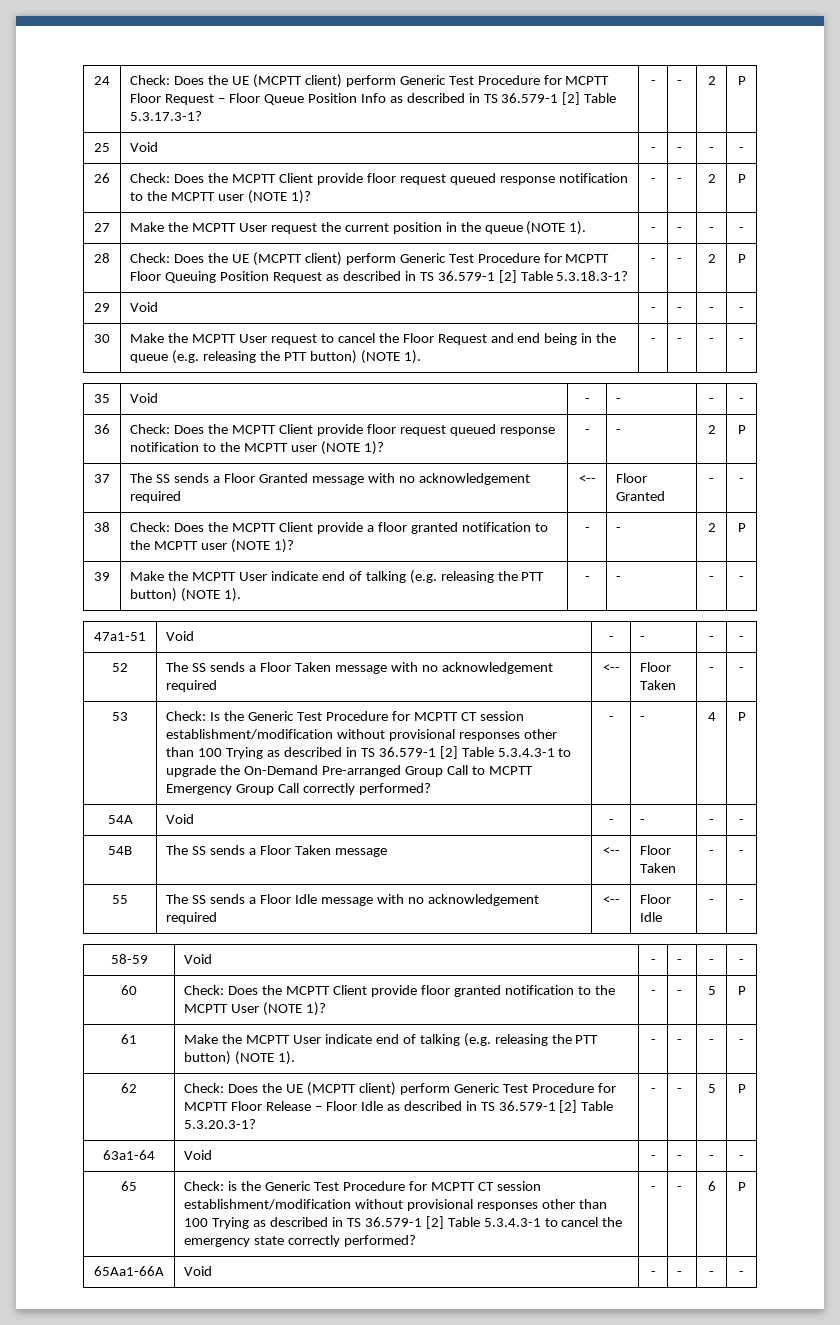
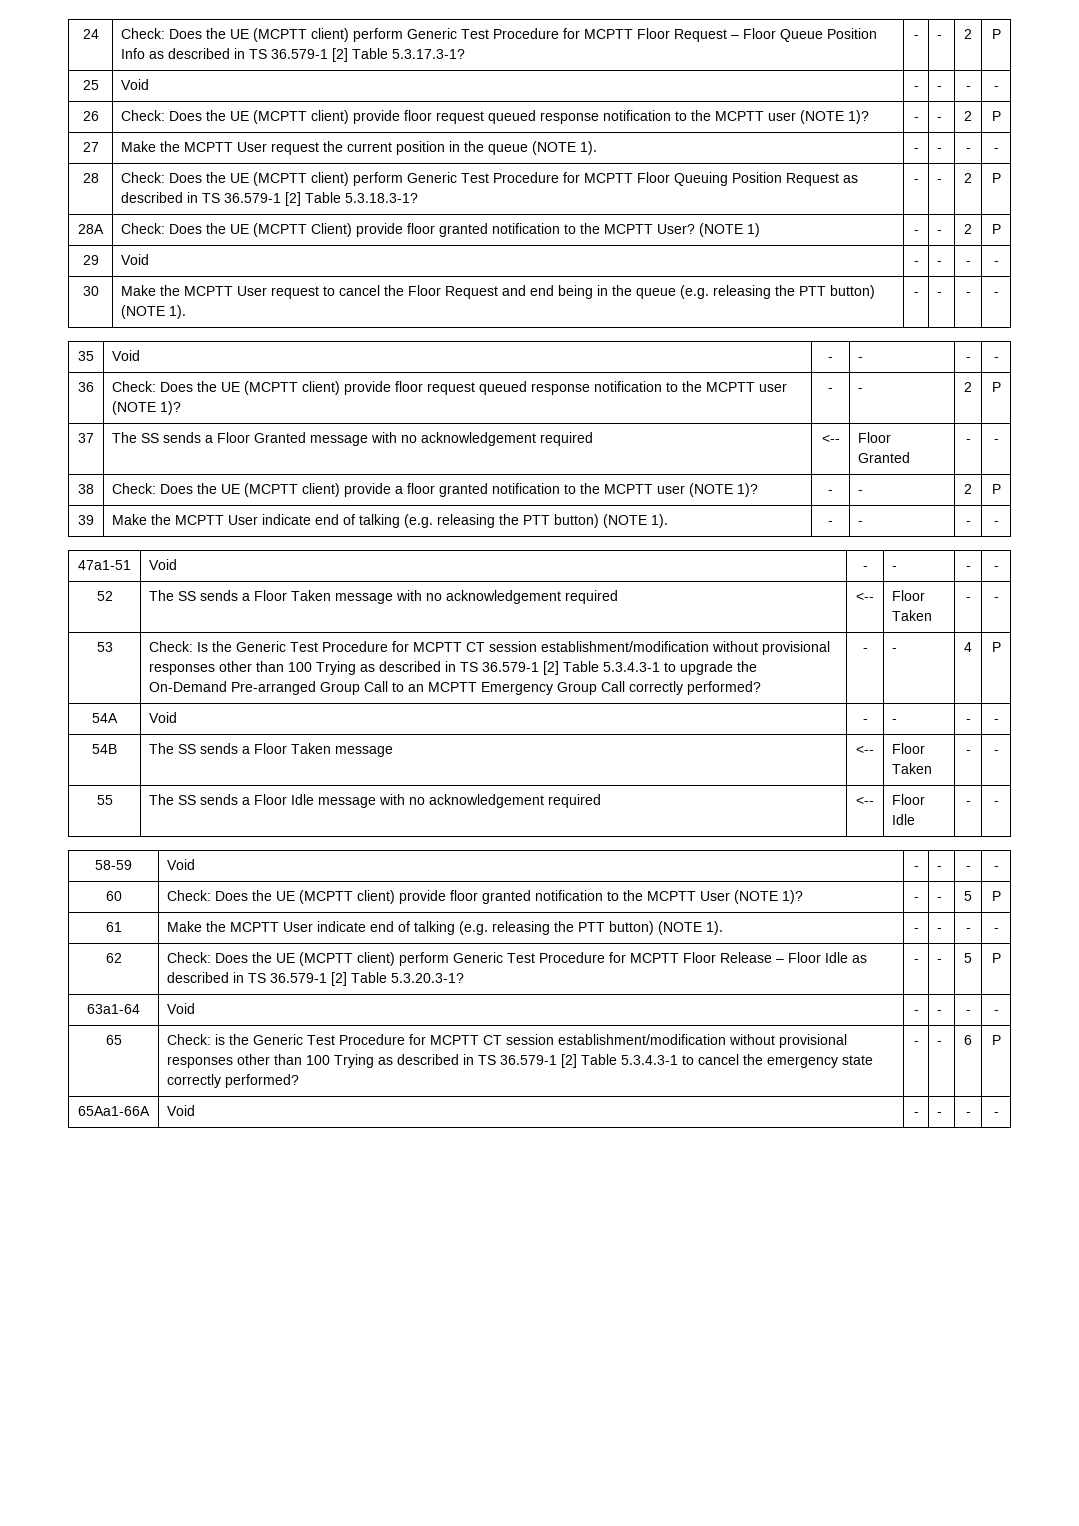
- 26 | Check: Does the MCPTT Client provide floor request queued response notification to the MCPTT user (NOTE 1)? | - | - | 2 | P
+ 26 | Check: Does the UE (MCPTT client) provide floor request queued response notification to the MCPTT user (NOTE 1)? | - | - | 2 | P
+ 28A | Check: Does the UE (MCPTT Client) provide floor granted notification to the MCPTT User? (NOTE 1) | - | - | 2 | P
- 36 | Check: Does the MCPTT Client provide floor request queued response notification to the MCPTT user (NOTE 1)? | - | - | 2 | P
+ 36 | Check: Does the UE (MCPTT client) provide floor request queued response notification to the MCPTT user (NOTE 1)? | - | - | 2 | P
- 38 | Check: Does the MCPTT Client provide a floor granted notification to the MCPTT user (NOTE 1)? | - | - | 2 | P
+ 38 | Check: Does the UE (MCPTT client) provide a floor granted notification to the MCPTT user (NOTE 1)? | - | - | 2 | P
- Check: Is the Generic Test Procedure for MCPTT CT session establishment/modification without provisional responses other than 100 Trying as described in TS 36.579-1 [2] Table 5.3.4.3-1 to upgrade the On-Demand Pre-arranged Group Call to MCPTT Emergency Group Call correctly performed?
+ Check: Is the Generic Test Procedure for MCPTT CT session establishment/modification without provisional responses other than 100 Trying as described in TS 36.579-1 [2] Table 5.3.4.3-1 to upgrade the On-Demand Pre-arranged Group Call to an MCPTT Emergency Group Call correctly performed?
- 60 | Check: Does the MCPTT Client provide floor granted notification to the MCPTT User (NOTE 1)? | - | - | 5 | P
+ 60 | Check: Does the UE (MCPTT client) provide floor granted notification to the MCPTT User (NOTE 1)? | - | - | 5 | P

